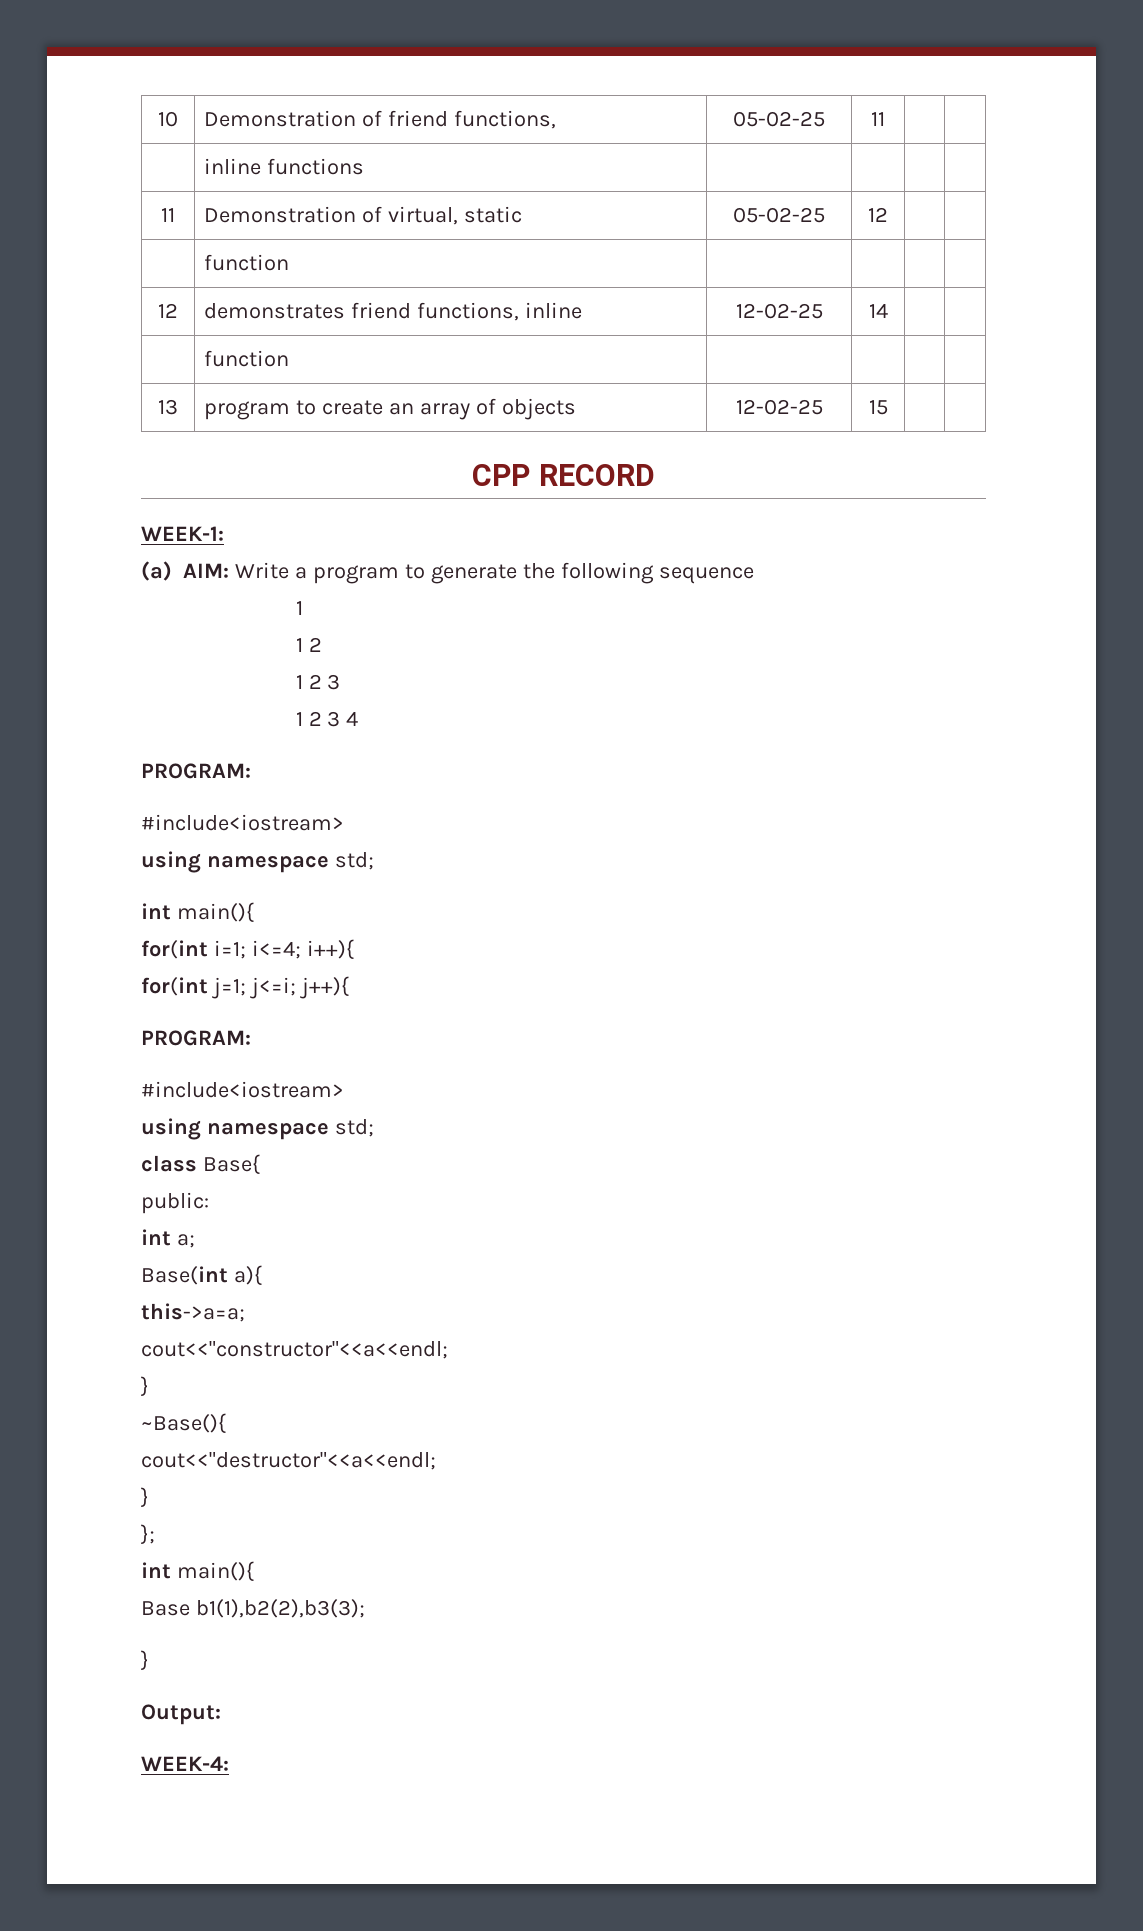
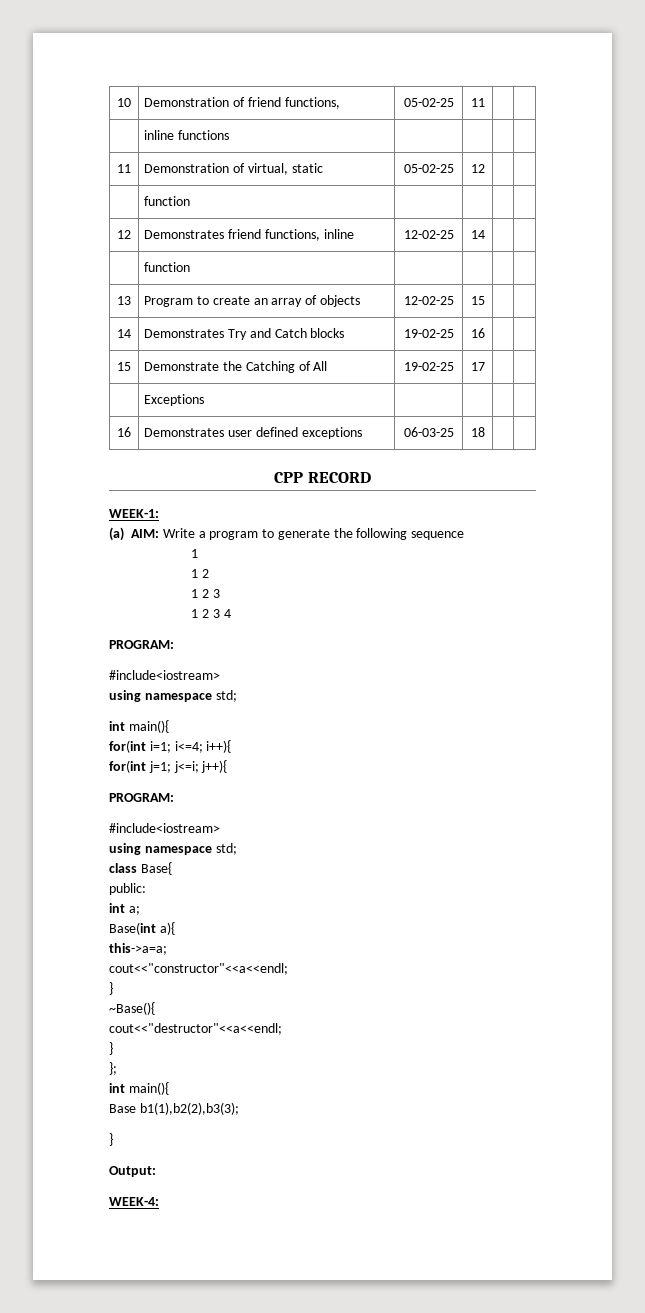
- 12 | demonstrates friend functions, inline | 12-02-25 | 14 | |
+ 12 | Demonstrates friend functions, inline | 12-02-25 | 14 | |
- 13 | program to create an array of objects | 12-02-25 | 15 | |
+ 13 | Program to create an array of objects | 12-02-25 | 15 | |
+ 14 | Demonstrates Try and Catch blocks | 19-02-25 | 16 | |
+ 15 | Demonstrate the Catching of All | 19-02-25 | 17 | |
+ | Exceptions | | | |
+ 16 | Demonstrates user defined exceptions | 06-03-25 | 18 | |

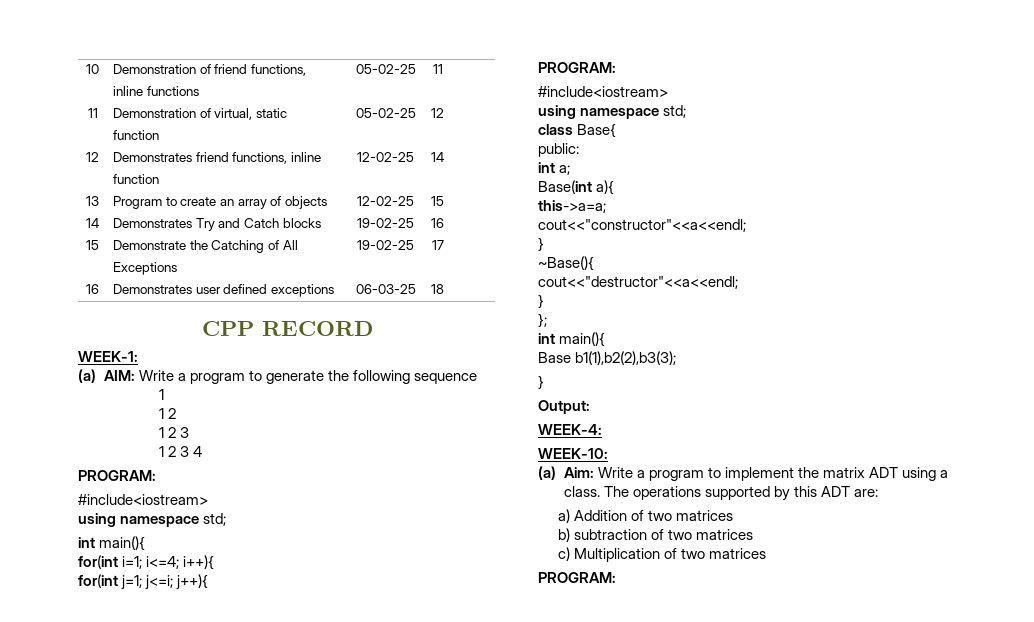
+ WEEK-10:
+ (a) Aim: Write a program to implement the matrix ADT using a class. The operations supported by this ADT are:
+ a) Addition of two matrices
+ b) subtraction of two matrices
+ c) Multiplication of two matrices
+ PROGRAM:

